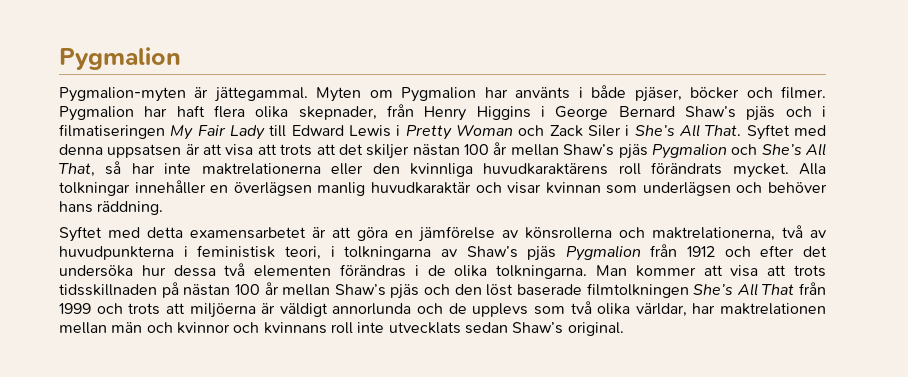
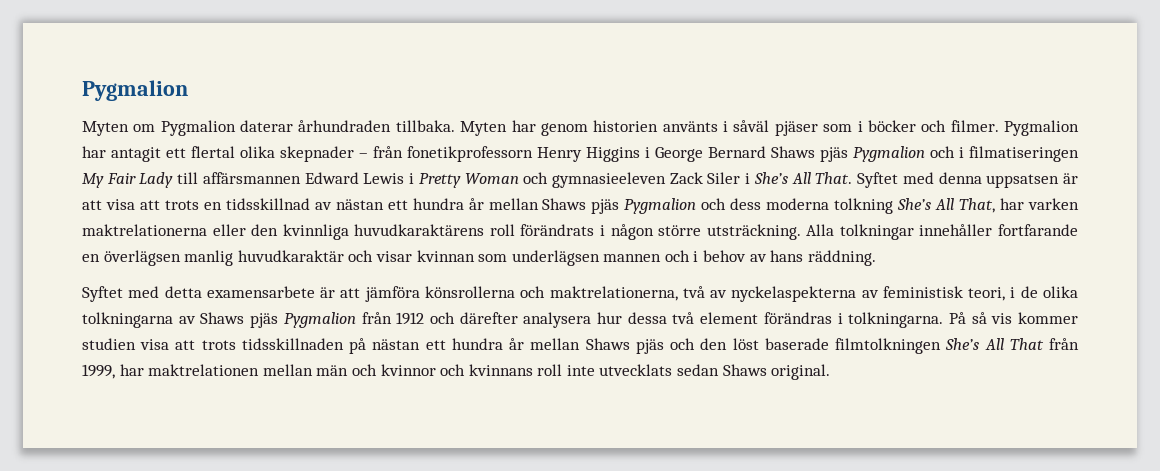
- Pygmalion-myten är jättegammal. Myten om Pygmalion har använts i både pjäser, böcker och filmer.
+ Myten om Pygmalion daterar århundraden tillbaka. Myten har genom historien använts i såväl pjäser som i böcker och filmer.
- Pygmalion har haft flera olika skepnader, från Henry Higgins i George Bernard Shaw’s pjäs och i filmatiseringen My Fair Lady till Edward Lewis i Pretty Woman och Zack Siler i She’s All That.
+ Pygmalion har antagit ett flertal olika skepnader – från fonetikprofessorn Henry Higgins i George Bernard Shaws pjäs Pygmalion och i filmatiseringen My Fair Lady till affärsmannen Edward Lewis i Pretty Woman och gymnasieeleven Zack Siler i She’s All That.
- Syftet med denna uppsatsen är att visa att trots att det skiljer nästan 100 år mellan Shaw’s pjäs Pygmalion och She’s All That, så har inte maktrelationerna eller den kvinnliga huvudkaraktärens roll förändrats mycket.
+ Syftet med denna uppsatsen är att visa att trots en tidsskillnad av nästan ett hundra år mellan Shaws pjäs Pygmalion och dess moderna tolkning She’s All That, har varken maktrelationerna eller den kvinnliga huvudkaraktärens roll förändrats i någon större utsträckning.
- Alla tolkningar innehåller en överlägsen manlig huvudkaraktär och visar kvinnan som underlägsen och behöver hans räddning.
+ Alla tolkningar innehåller fortfarande en överlägsen manlig huvudkaraktär och visar kvinnan som underlägsen mannen och i behov av hans räddning.
- Syftet med detta examensarbetet är att göra en jämförelse av könsrollerna och maktrelationerna, två av huvudpunkterna i feministisk teori, i tolkningarna av Shaw’s pjäs Pygmalion från 1912 och efter det undersöka hur dessa två elementen förändras i de olika tolkningarna. Man kommer att visa att trots tidsskillnaden på nästan 100 år mellan Shaw’s pjäs och den löst baserade filmtolkningen She’s All That från 1999 och trots att miljöerna är väldigt annorlunda och de upplevs som två olika världar, har maktrelationen mellan män och kvinnor och kvinnans roll inte utvecklats sedan Shaw’s original.
+ Syftet med detta examensarbete är att jämföra könsrollerna och maktrelationerna, två av nyckelaspekterna av feministisk teori, i de olika tolkningarna av Shaws pjäs Pygmalion från 1912 och därefter analysera hur dessa två element förändras i tolkningarna. På så vis kommer studien visa att trots tidsskillnaden på nästan ett hundra år mellan Shaws pjäs och den löst baserade filmtolkningen She’s All That från 1999, har maktrelationen mellan män och kvinnor och kvinnans roll inte utvecklats sedan Shaws original.

